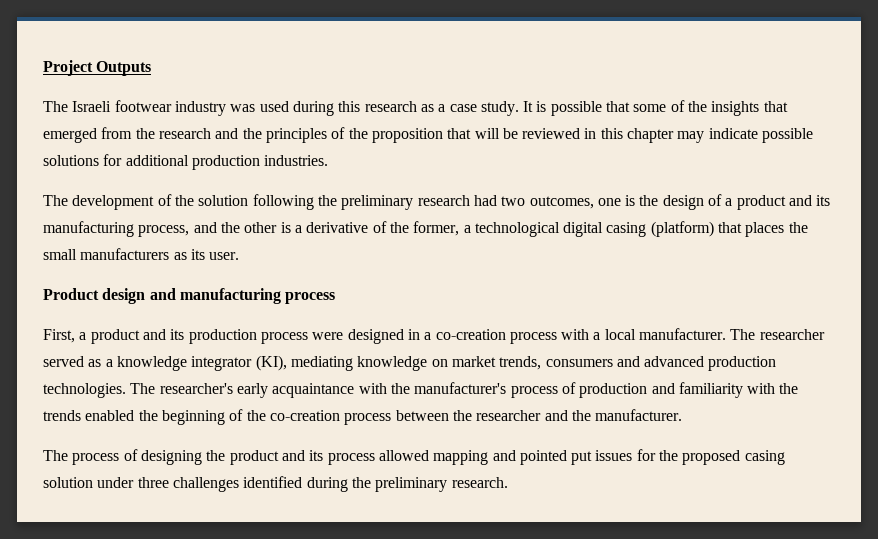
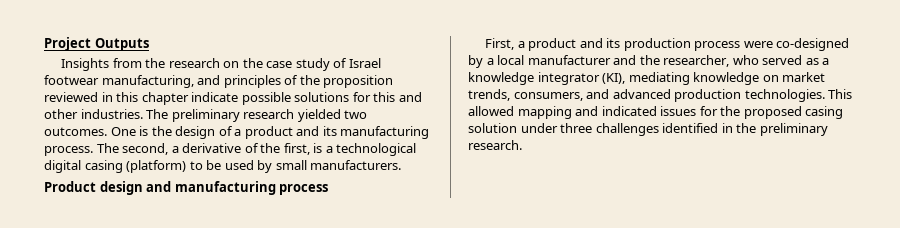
- The Israeli footwear industry was used during this research as a case study. It is possible that some of the insights that emerged from the research and the principles of the proposition that will be reviewed in this chapter may indicate possible solutions for additional production industries.
- The development of the solution following the preliminary research had two outcomes, one is the design of a product and its manufacturing process, and the other is a derivative of the former, a technological digital casing (platform) that places the small manufacturers as its user.
+ Insights from the research on the case study of Israel footwear manufacturing, and principles of the proposition reviewed in this chapter indicate possible solutions for this and other industries. The preliminary research yielded two outcomes. One is the design of a product and its manufacturing process. The second, a derivative of the first, is a technological digital casing (platform) to be used by small manufacturers.
- First, a product and its production process were designed in a co-creation process with a local manufacturer. The researcher served as a knowledge integrator (KI), mediating knowledge on market trends, consumers and advanced production technologies.
+ First, a product and its production process were co-designed by a local manufacturer and the researcher, who served as a knowledge integrator (KI), mediating knowledge on market trends, consumers, and advanced production technologies.
- The researcher's early acquaintance with the manufacturer's process of production and familiarity with the trends enabled the beginning of the co-creation process between the researcher and the manufacturer.
- The process of designing the product and its process allowed mapping and pointed put issues for the proposed casing solution under three challenges identified during the preliminary research.
+ This allowed mapping and indicated issues for the proposed casing solution under three challenges identified in the preliminary research.

